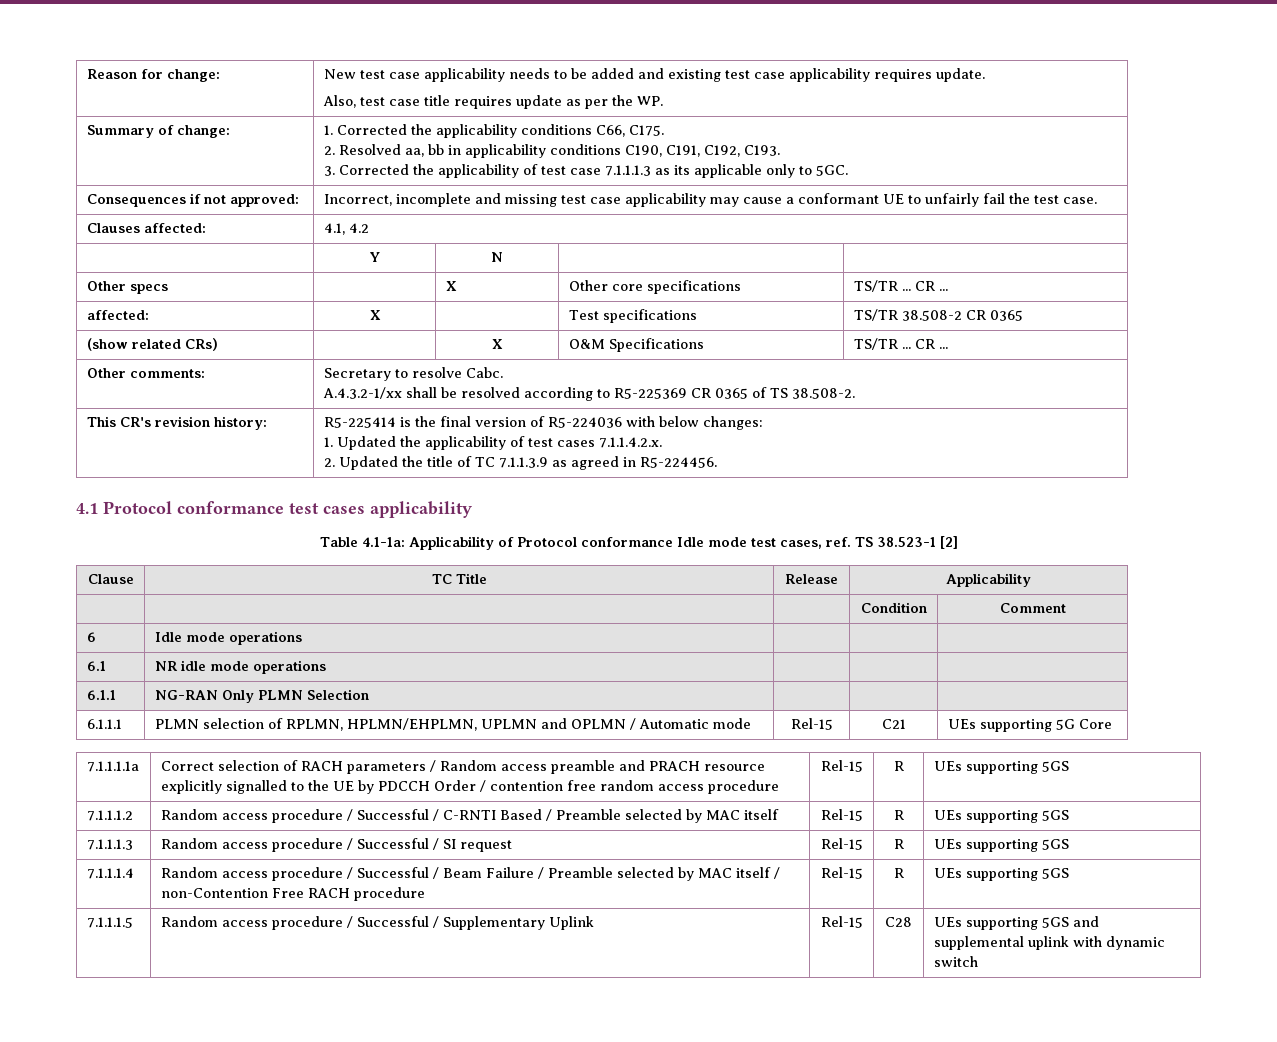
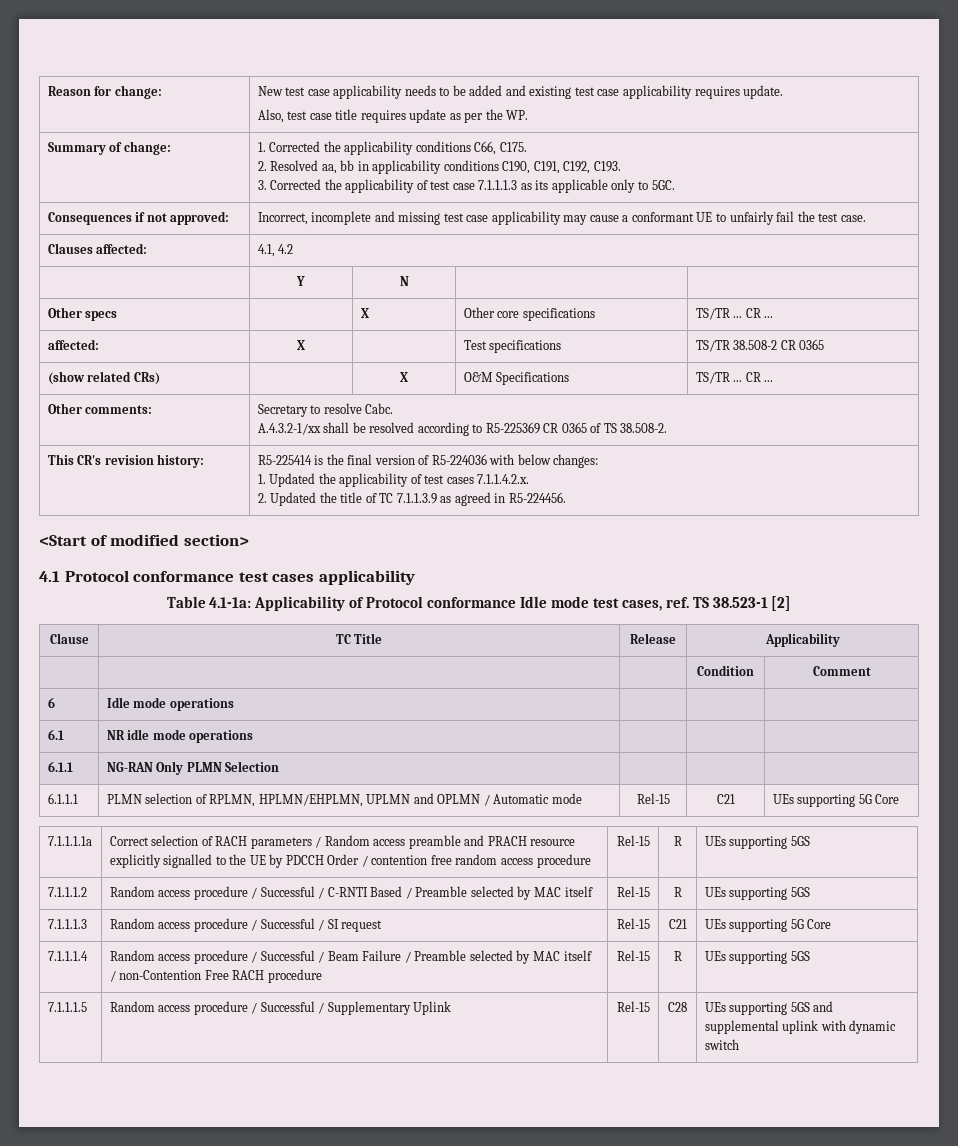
+ <Start of modified section>
- 7.1.1.1.3 | Random access procedure / Successful / SI request | Rel-15 | R | UEs supporting 5GS
+ 7.1.1.1.3 | Random access procedure / Successful / SI request | Rel-15 | C21 | UEs supporting 5G Core

